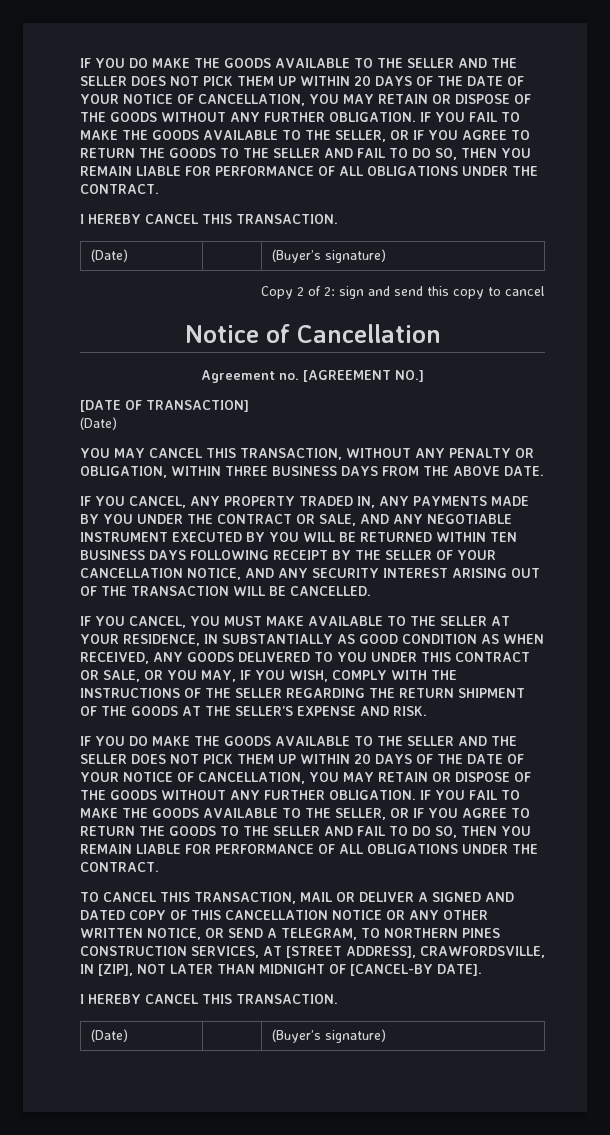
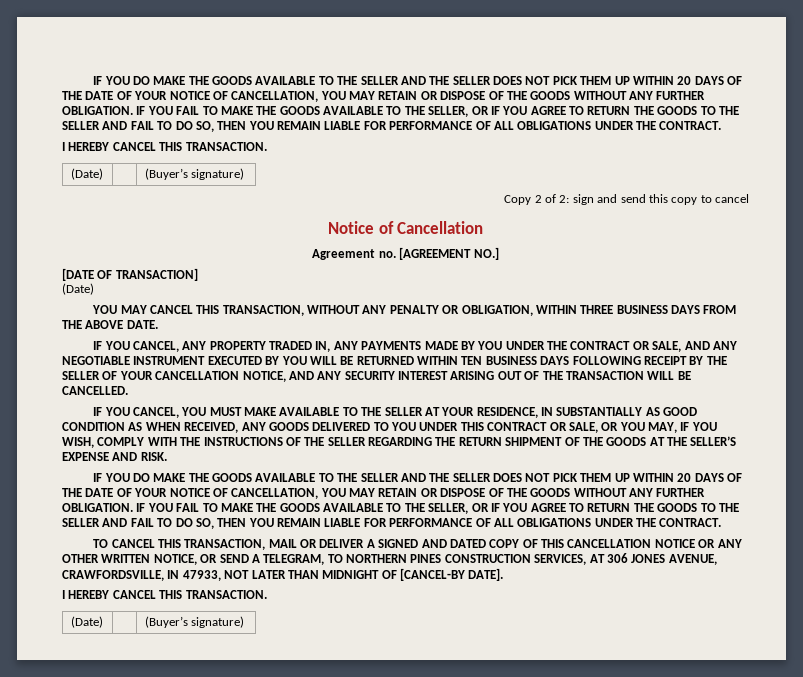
- TO CANCEL THIS TRANSACTION, MAIL OR DELIVER A SIGNED AND DATED COPY OF THIS CANCELLATION NOTICE OR ANY OTHER WRITTEN NOTICE, OR SEND A TELEGRAM, TO NORTHERN PINES CONSTRUCTION SERVICES, AT [STREET ADDRESS], CRAWFORDSVILLE, IN [ZIP], NOT LATER THAN MIDNIGHT OF [CANCEL-BY DATE].
+ TO CANCEL THIS TRANSACTION, MAIL OR DELIVER A SIGNED AND DATED COPY OF THIS CANCELLATION NOTICE OR ANY OTHER WRITTEN NOTICE, OR SEND A TELEGRAM, TO NORTHERN PINES CONSTRUCTION SERVICES, AT 306 JONES AVENUE, CRAWFORDSVILLE, IN 47933, NOT LATER THAN MIDNIGHT OF [CANCEL-BY DATE].

